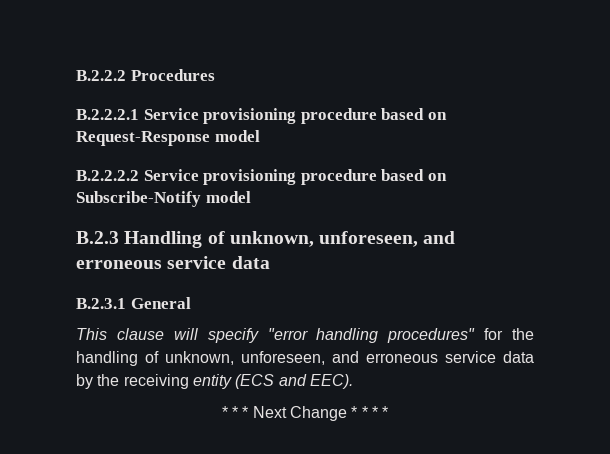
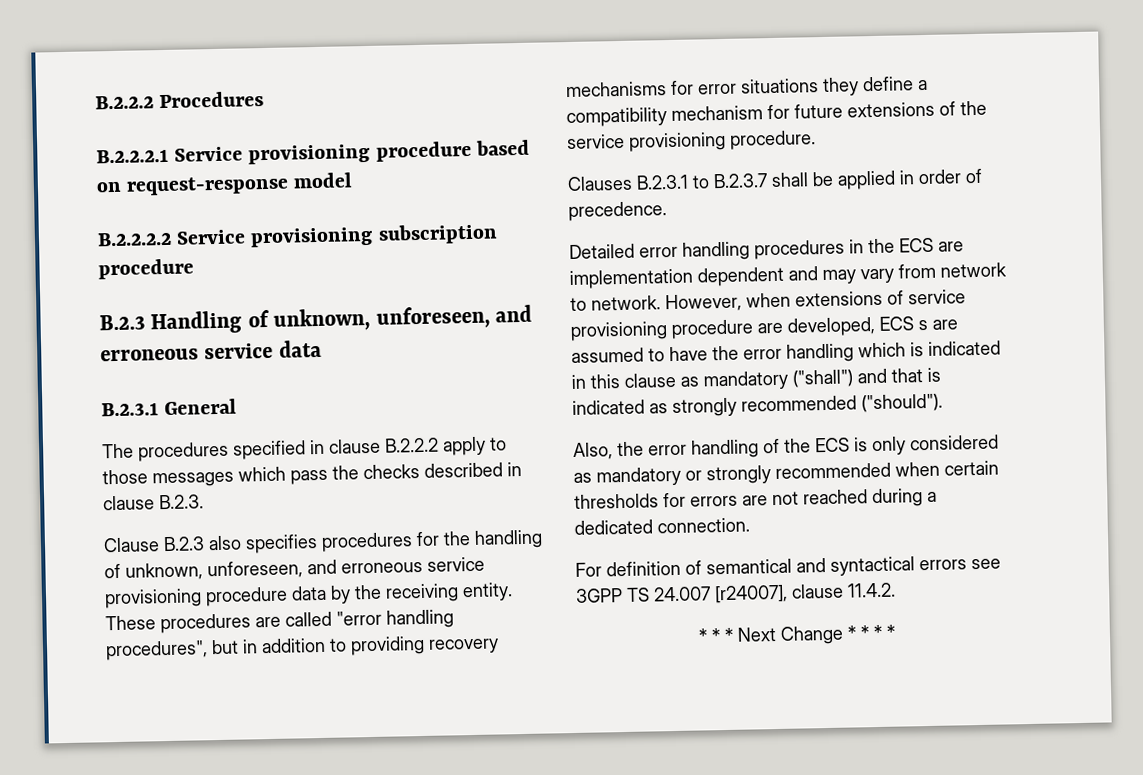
- B.2.2.2.1 Service provisioning procedure based on Request-Response model
+ B.2.2.2.1 Service provisioning procedure based on request-response model
- B.2.2.2.2 Service provisioning procedure based on Subscribe-Notify model
+ B.2.2.2.2 Service provisioning subscription procedure
- This clause will specify "error handling procedures" for the handling of unknown, unforeseen, and erroneous service data by the receiving entity (ECS and EEC).
+ The procedures specified in clause B.2.2.2 apply to those messages which pass the checks described in clause B.2.3.
+ Clause B.2.3 also specifies procedures for the handling of unknown, unforeseen, and erroneous service provisioning procedure data by the receiving entity. These procedures are called "error handling procedures", but in addition to providing recovery mechanisms for error situations they define a compatibility mechanism for future extensions of the service provisioning procedure.
+ Clauses B.2.3.1 to B.2.3.7 shall be applied in order of precedence.
+ Detailed error handling procedures in the ECS are implementation dependent and may vary from network to network. However, when extensions of service provisioning procedure are developed, ECS s are assumed to have the error handling which is indicated in this clause as mandatory ("shall") and that is indicated as strongly recommended ("should").
+ Also, the error handling of the ECS is only considered as mandatory or strongly recommended when certain thresholds for errors are not reached during a dedicated connection.
+ For definition of semantical and syntactical errors see 3GPP TS 24.007 [r24007], clause 11.4.2.

